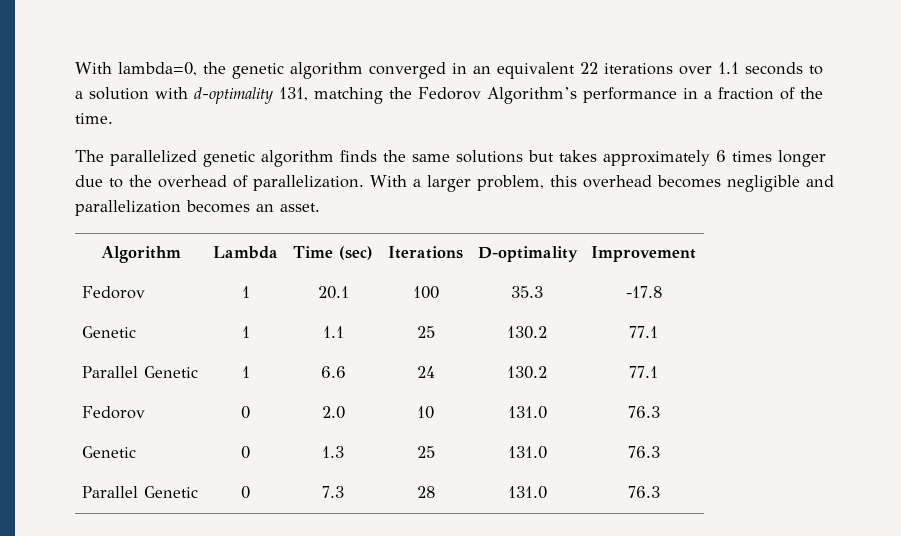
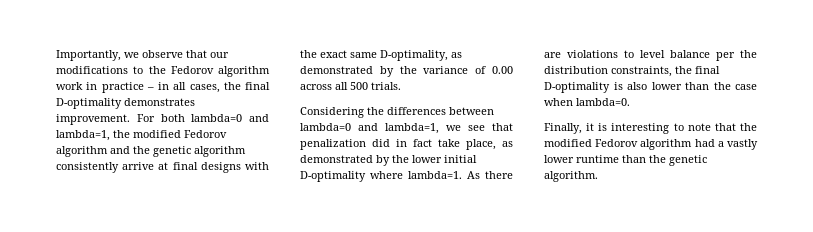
- With lambda=0, the genetic algorithm converged in an equivalent 22 iterations over 1.1 seconds to a solution with d-optimality 131, matching the Fedorov Algorithm’s performance in a fraction of the time.
- The parallelized genetic algorithm finds the same solutions but takes approximately 6 times longer due to the overhead of parallelization. With a larger problem, this overhead becomes negligible and parallelization becomes an asset.
- Algorithm | Lambda | Time (sec) | Iterations | D-optimality | Improvement
- Fedorov | 1 | 20.1 | 100 | 35.3 | -17.8
- Genetic | 1 | 1.1 | 25 | 130.2 | 77.1
- Parallel Genetic | 1 | 6.6 | 24 | 130.2 | 77.1
- Fedorov | 0 | 2.0 | 10 | 131.0 | 76.3
- Genetic | 0 | 1.3 | 25 | 131.0 | 76.3
- Parallel Genetic | 0 | 7.3 | 28 | 131.0 | 76.3
+ Importantly, we observe that our modifications to the Fedorov algorithm work in practice – in all cases, the final D-optimality demonstrates improvement. For both lambda=0 and lambda=1, the modified Fedorov algorithm and the genetic algorithm consistently arrive at final designs with the exact same D-optimality, as demonstrated by the variance of 0.00 across all 500 trials.
+ Considering the differences between lambda=0 and lambda=1, we see that penalization did in fact take place, as demonstrated by the lower initial D-optimality where lambda=1. As there are violations to level balance per the distribution constraints, the final D-optimality is also lower than the case when lambda=0.
+ Finally, it is interesting to note that the modified Fedorov algorithm had a vastly lower runtime than the genetic algorithm.

